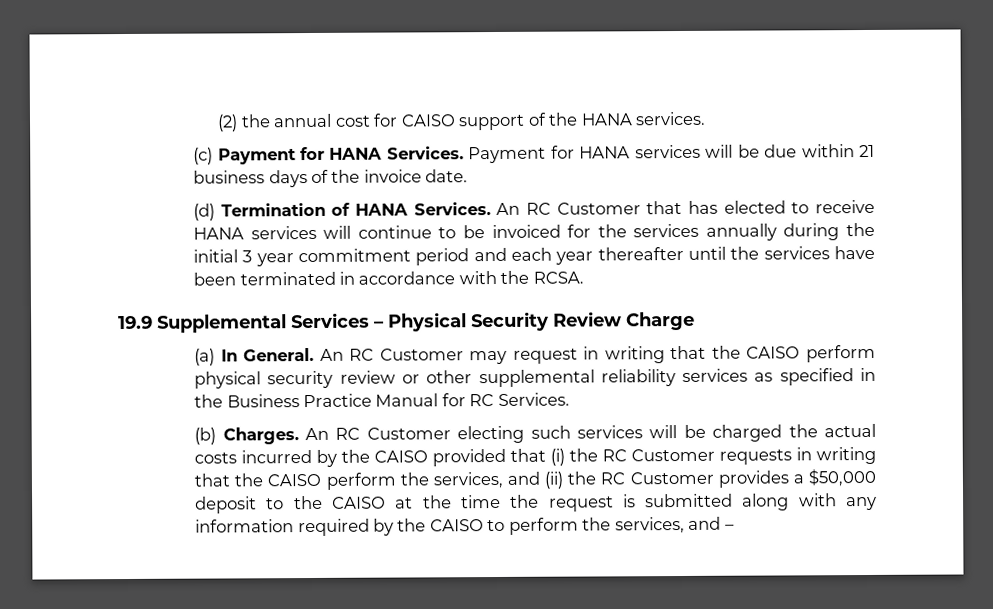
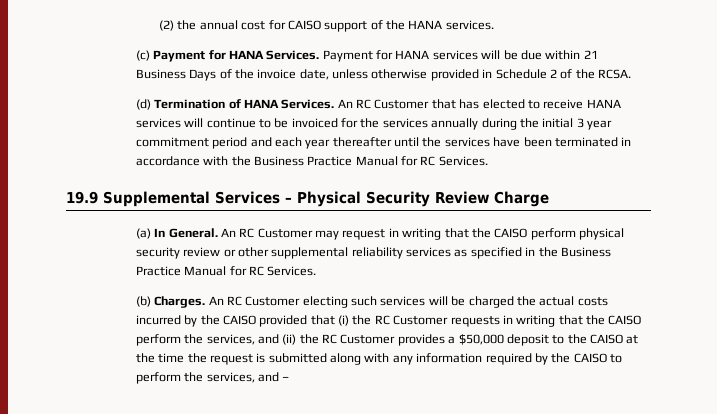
- Payment for HANA services will be due within 21 business days of the invoice date.
+ Payment for HANA services will be due within 21 Business Days of the invoice date, unless otherwise provided in Schedule 2 of the RCSA.
- An RC Customer that has elected to receive HANA services will continue to be invoiced for the services annually during the initial 3 year commitment period and each year thereafter until the services have been terminated in accordance with the RCSA.
+ An RC Customer that has elected to receive HANA services will continue to be invoiced for the services annually during the initial 3 year commitment period and each year thereafter until the services have been terminated in accordance with the Business Practice Manual for RC Services.

